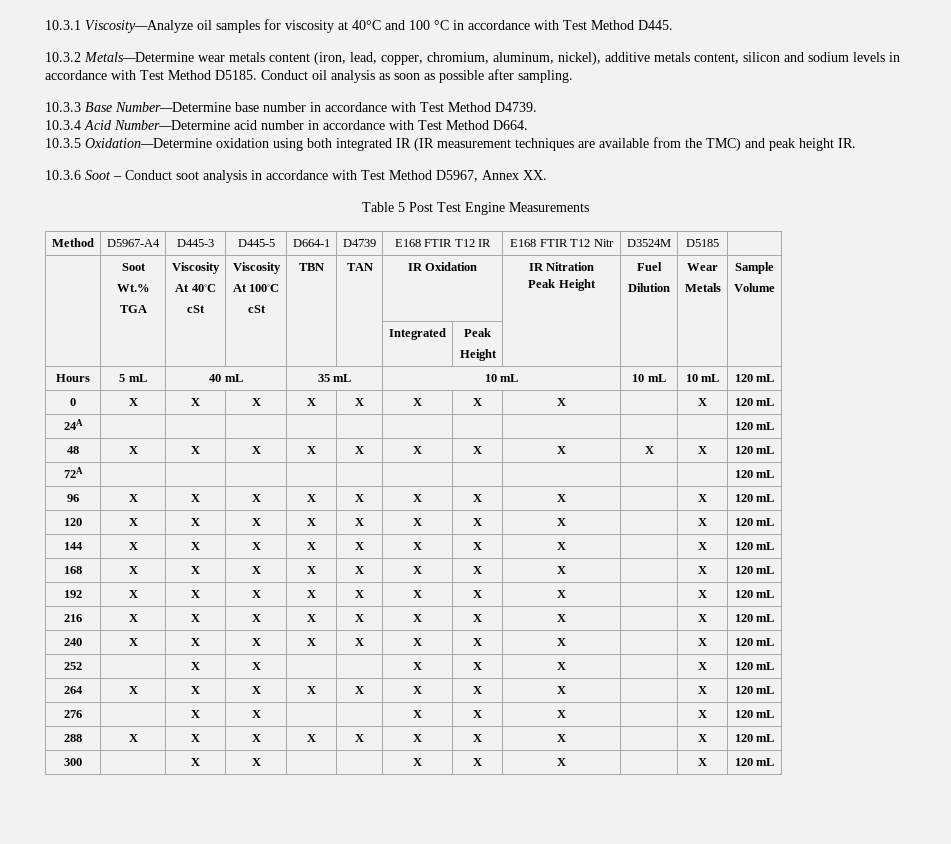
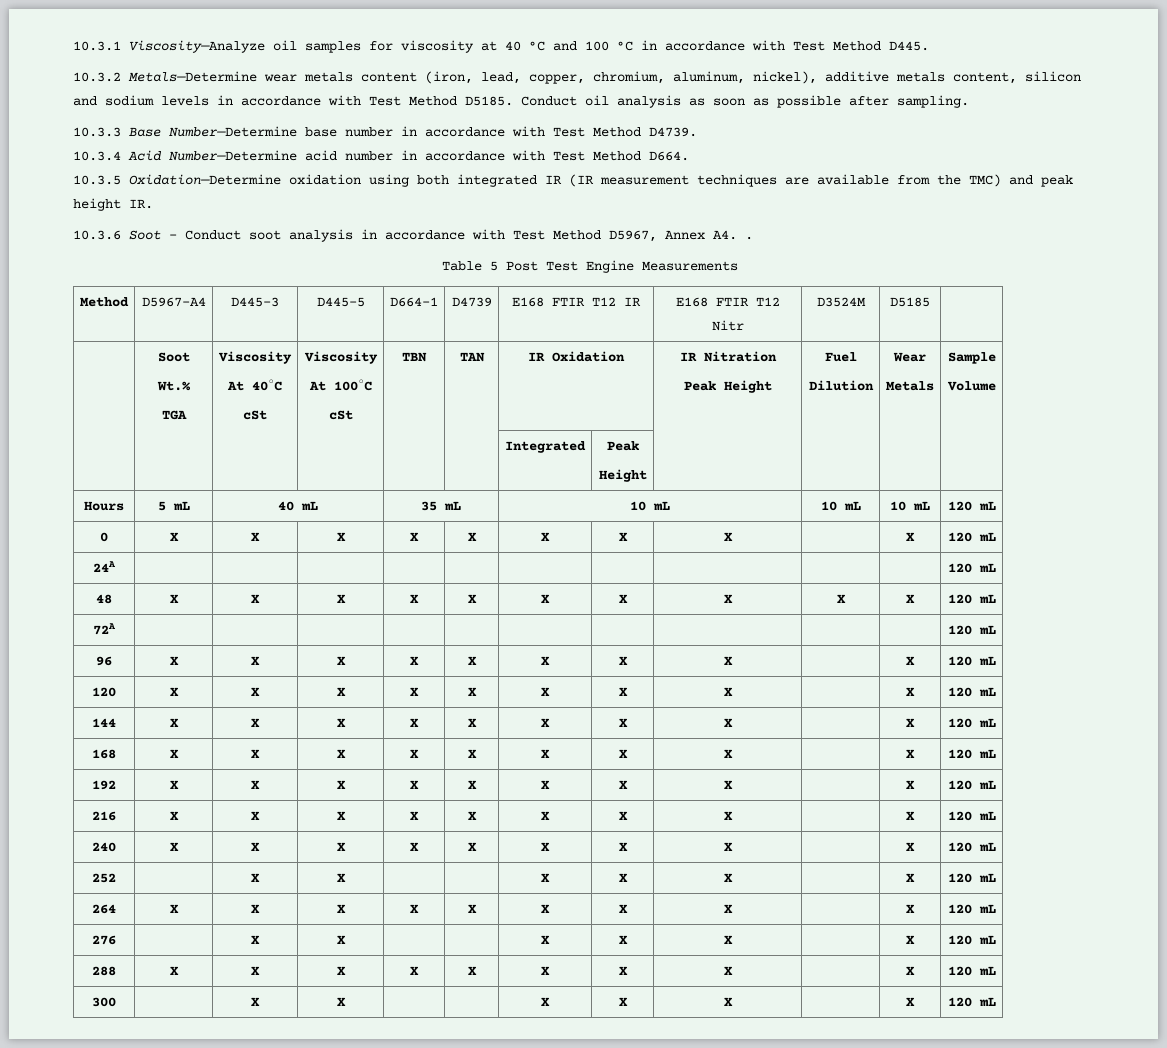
- 10.3.1 Viscosity—Analyze oil samples for viscosity at 40°C and 100 °C in accordance with Test Method D445.
+ 10.3.1 Viscosity—Analyze oil samples for viscosity at 40 °C and 100 °C in accordance with Test Method D445.
- 10.3.6 Soot – Conduct soot analysis in accordance with Test Method D5967, Annex XX.
+ 10.3.6 Soot – Conduct soot analysis in accordance with Test Method D5967, Annex A4. .

